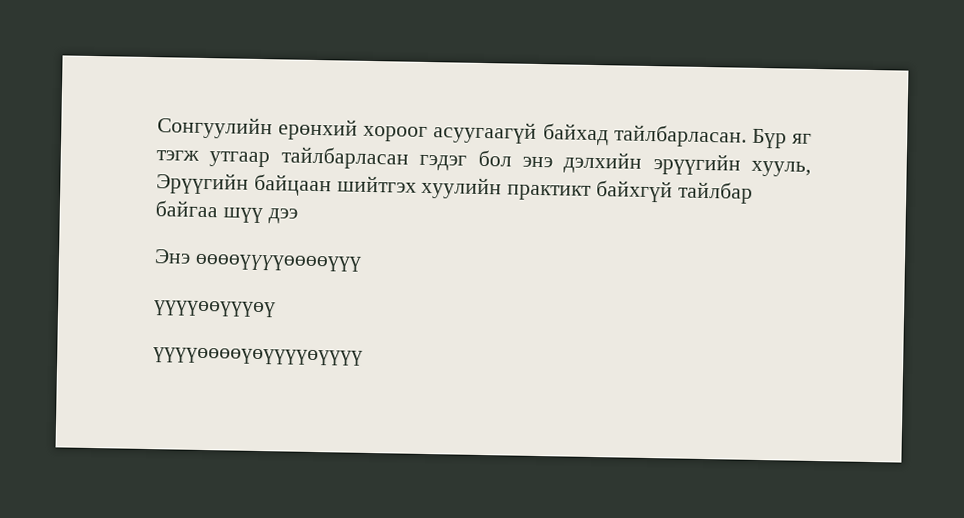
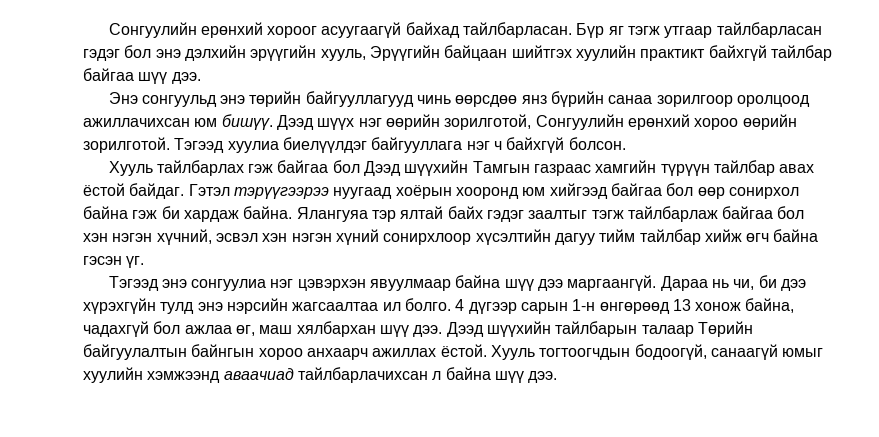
- Бүр яг тэгж утгаар тайлбарласан гэдэг бол энэ дэлхийн эрүүгийн хууль, Эрүүгийн байцаан шийтгэх хуулийн практикт байхгүй тайлбар байгаа шүү дээ
+ Бүр яг тэгж утгаар тайлбарласан гэдэг бол энэ дэлхийн эрүүгийн хууль, Эрүүгийн байцаан шийтгэх хуулийн практикт байхгүй тайлбар байгаа шүү дээ.
- Энэ өөөөүүүүөөөөүүү
- үүүүөөүүүөү
- үүүүөөөөүөүүүүөүүүү
+ Энэ сонгуульд энэ төрийн байгууллагууд чинь өөрсдөө янз бүрийн санаа зорилгоор оролцоод ажиллачихсан юм бишүү. Дээд шүүх нэг өөрийн зорилготой, Сонгуулийн ерөнхий хороо өөрийн зорилготой. Тэгээд хуулиа биелүүлдэг байгууллага нэг ч байхгүй болсон.
+ Хууль тайлбарлах гэж байгаа бол Дээд шүүхийн Тамгын газраас хамгийн түрүүн тайлбар авах ёстой байдаг. Гэтэл тэрүүгээрээ нуугаад хоёрын хооронд юм хийгээд байгаа бол өөр сонирхол байна гэж би хардаж байна. Ялангуяа тэр ялтай байх гэдэг заалтыг тэгж тайлбарлаж байгаа бол хэн нэгэн хүчний, эсвэл хэн нэгэн хүний сонирхлоор хүсэлтийн дагуу тийм тайлбар хийж өгч байна гэсэн үг.
+ Тэгээд энэ сонгуулиа нэг цэвэрхэн явуулмаар байна шүү дээ маргаангүй. Дараа нь чи, би дээ хүрэхгүйн тулд энэ нэрсийн жагсаалтаа ил болго. 4 дүгээр сарын 1-н өнгөрөөд 13 хонож байна, чадахгүй бол ажлаа өг, маш хялбархан шүү дээ. Дээд шүүхийн тайлбарын талаар Төрийн байгуулалтын байнгын хороо анхаарч ажиллах ёстой. Хууль тогтоогчдын бодоогүй, санаагүй юмыг хуулийн хэмжээнд аваачиад тайлбарлачихсан л байна шүү дээ.

